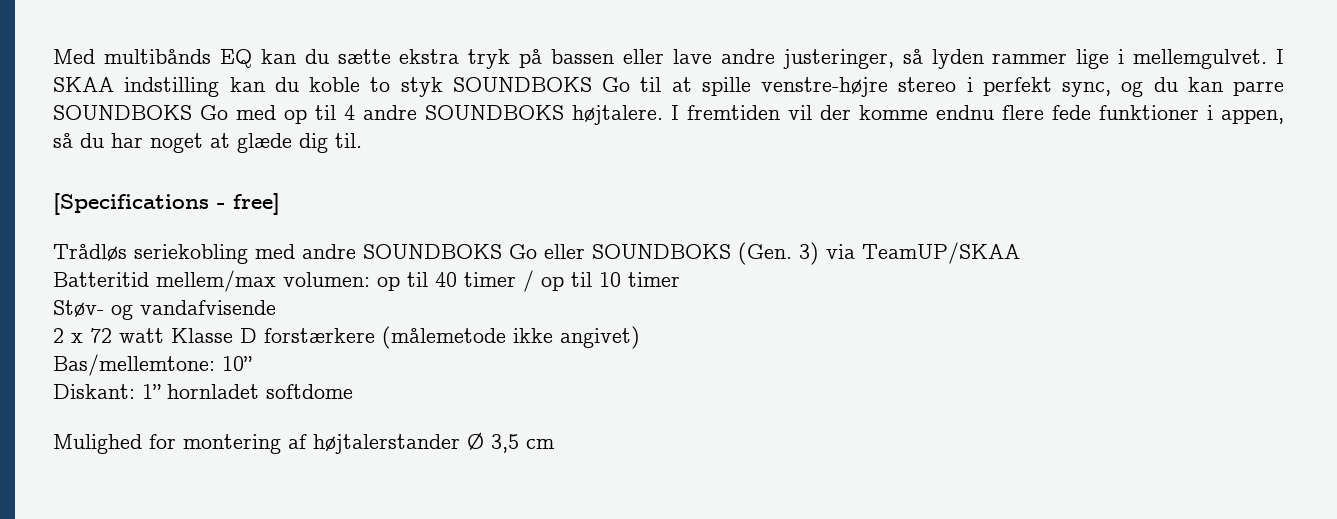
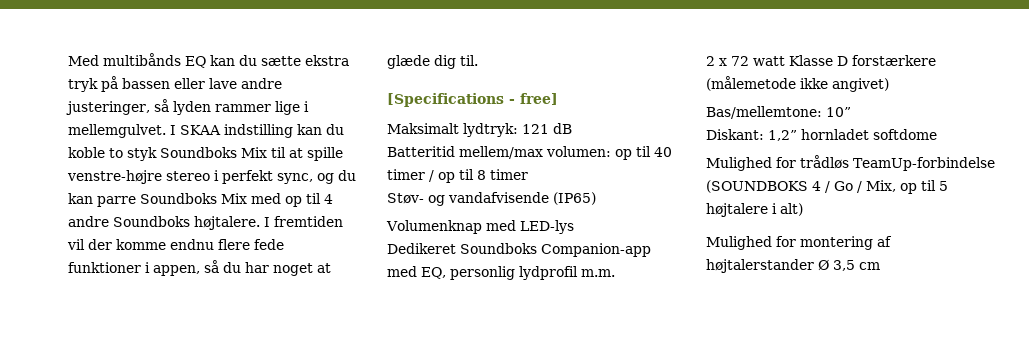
- I SKAA indstilling kan du koble to styk SOUNDBOKS Go til at spille venstre-højre stereo i perfekt sync, og du kan parre SOUNDBOKS Go med op til 4 andre SOUNDBOKS højtalere.
+ I SKAA indstilling kan du koble to styk Soundboks Mix til at spille venstre-højre stereo i perfekt sync, og du kan parre Soundboks Mix med op til 4 andre Soundboks højtalere.
- Trådløs seriekobling med andre SOUNDBOKS Go eller SOUNDBOKS (Gen. 3) via TeamUP/SKAA
+ Maksimalt lydtryk: 121 dB
- Batteritid mellem/max volumen: op til 40 timer / op til 10 timer
+ Batteritid mellem/max volumen: op til 40 timer / op til 8 timer
- Støv- og vandafvisende
+ Støv- og vandafvisende (IP65)
+ Volumenknap med LED-lys
+ Dedikeret Soundboks Companion-app med EQ, personlig lydprofil m.m.
- Diskant: 1” hornladet softdome
+ Diskant: 1,2” hornladet softdome
+ Mulighed for trådløs TeamUp-forbindelse (SOUNDBOKS 4 / Go / Mix, op til 5 højtalere i alt)

